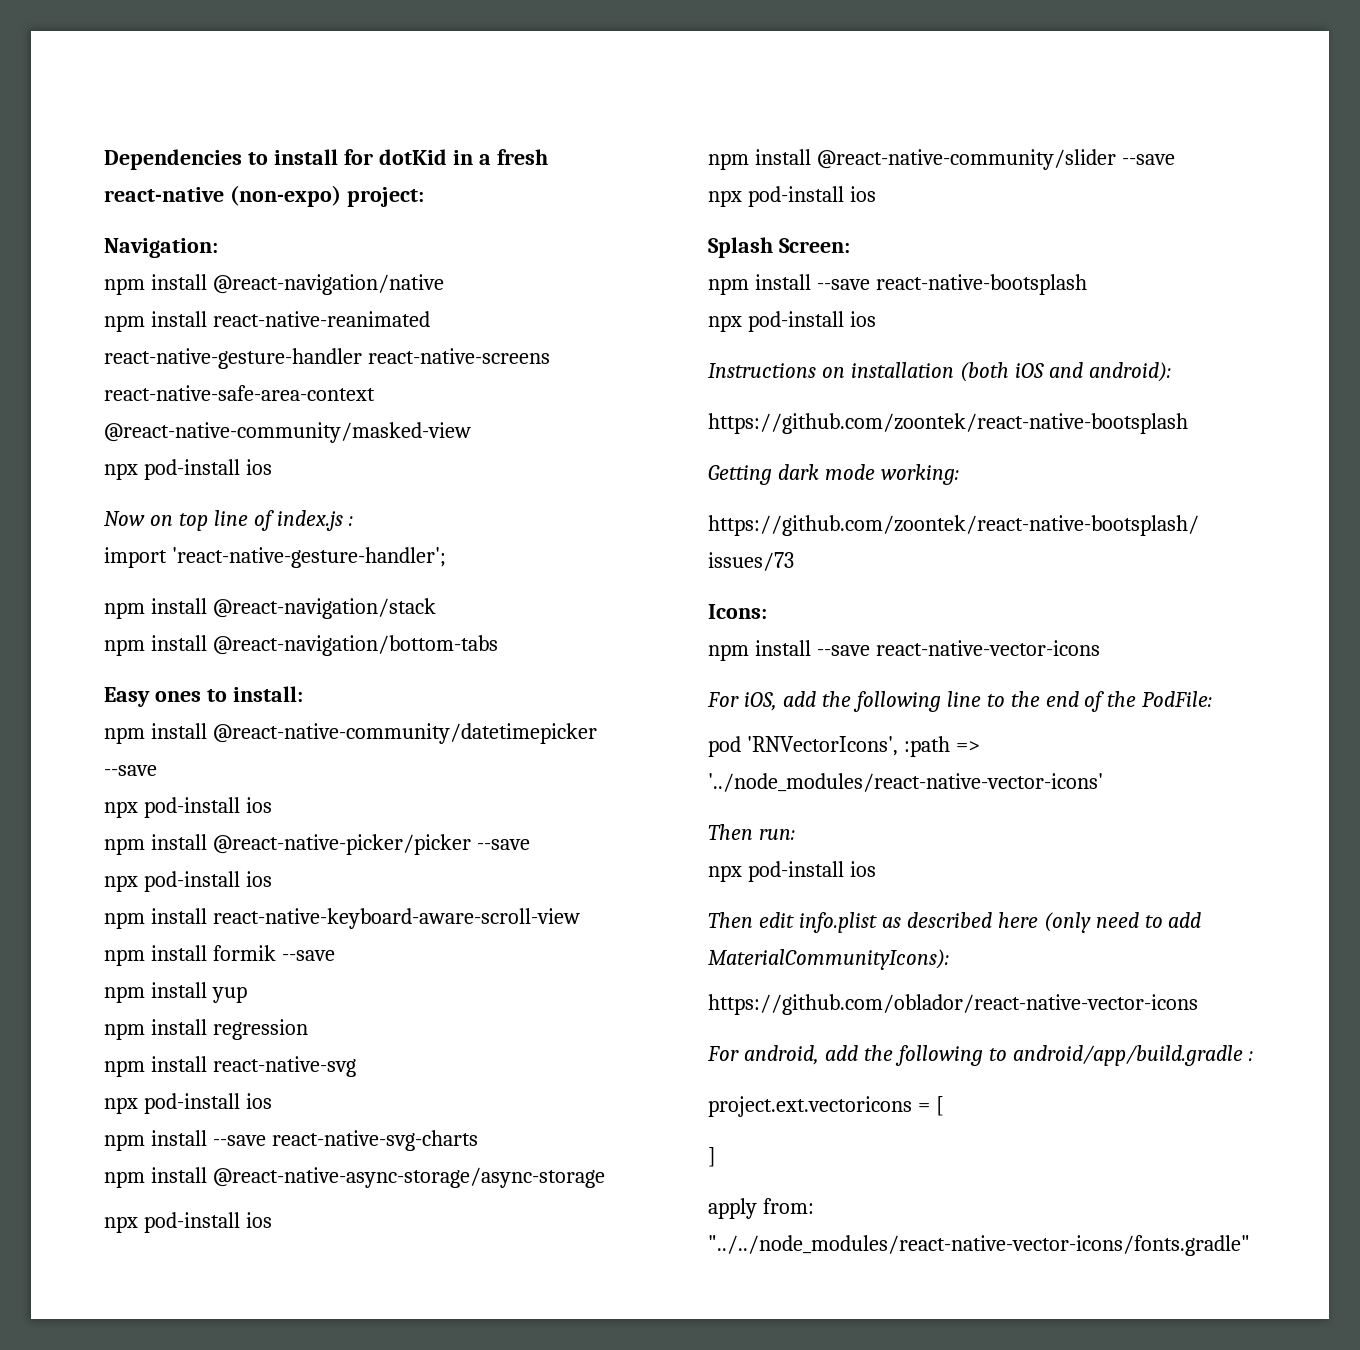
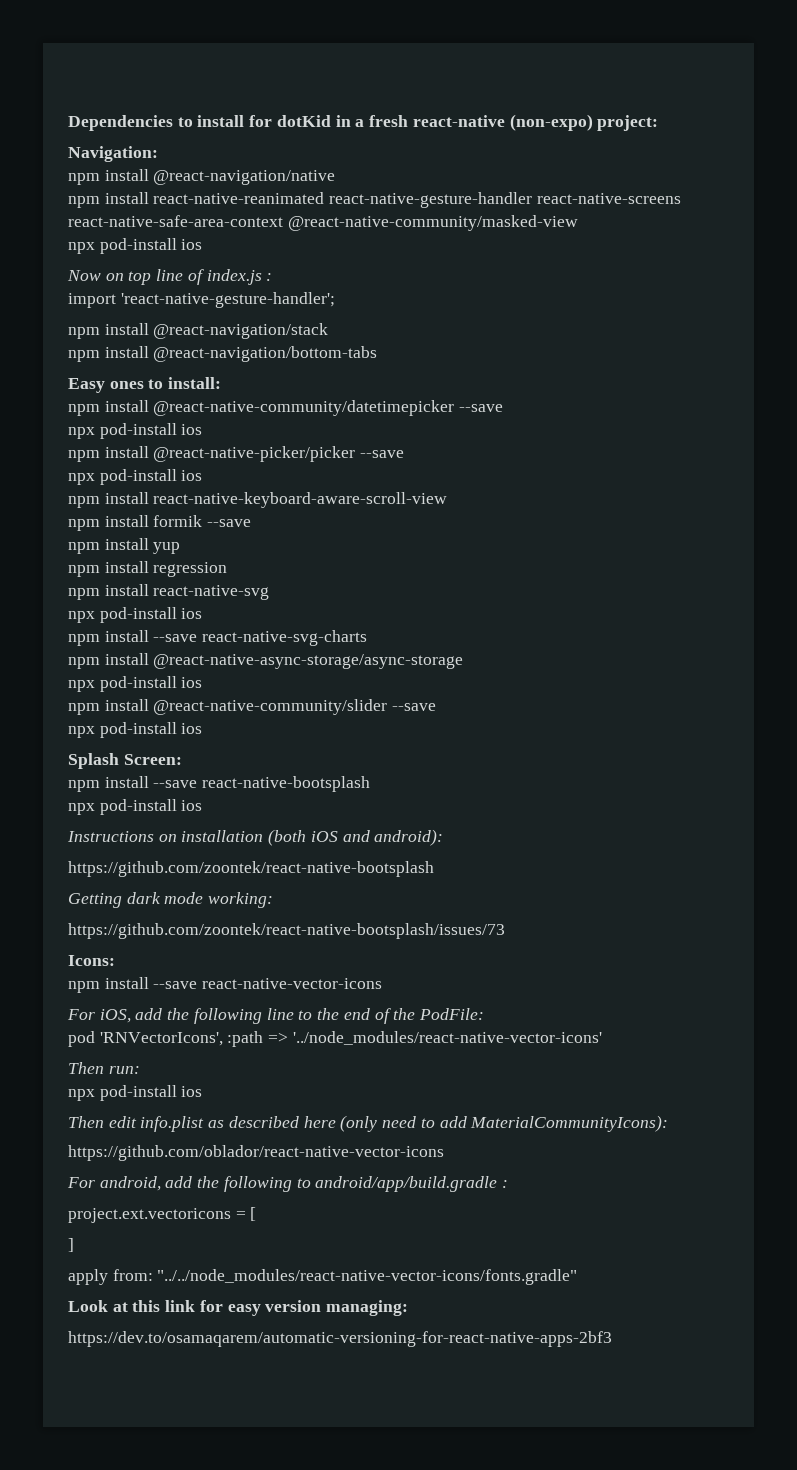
+ Look at this link for easy version managing:
+ https://dev.to/osamaqarem/automatic-versioning-for-react-native-apps-2bf3

